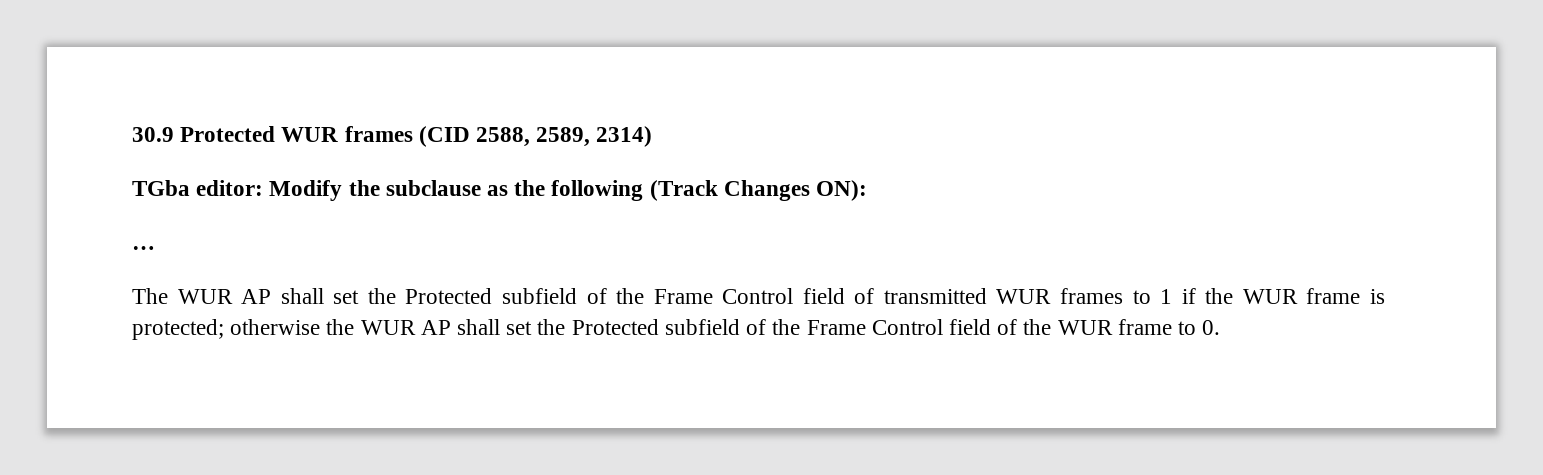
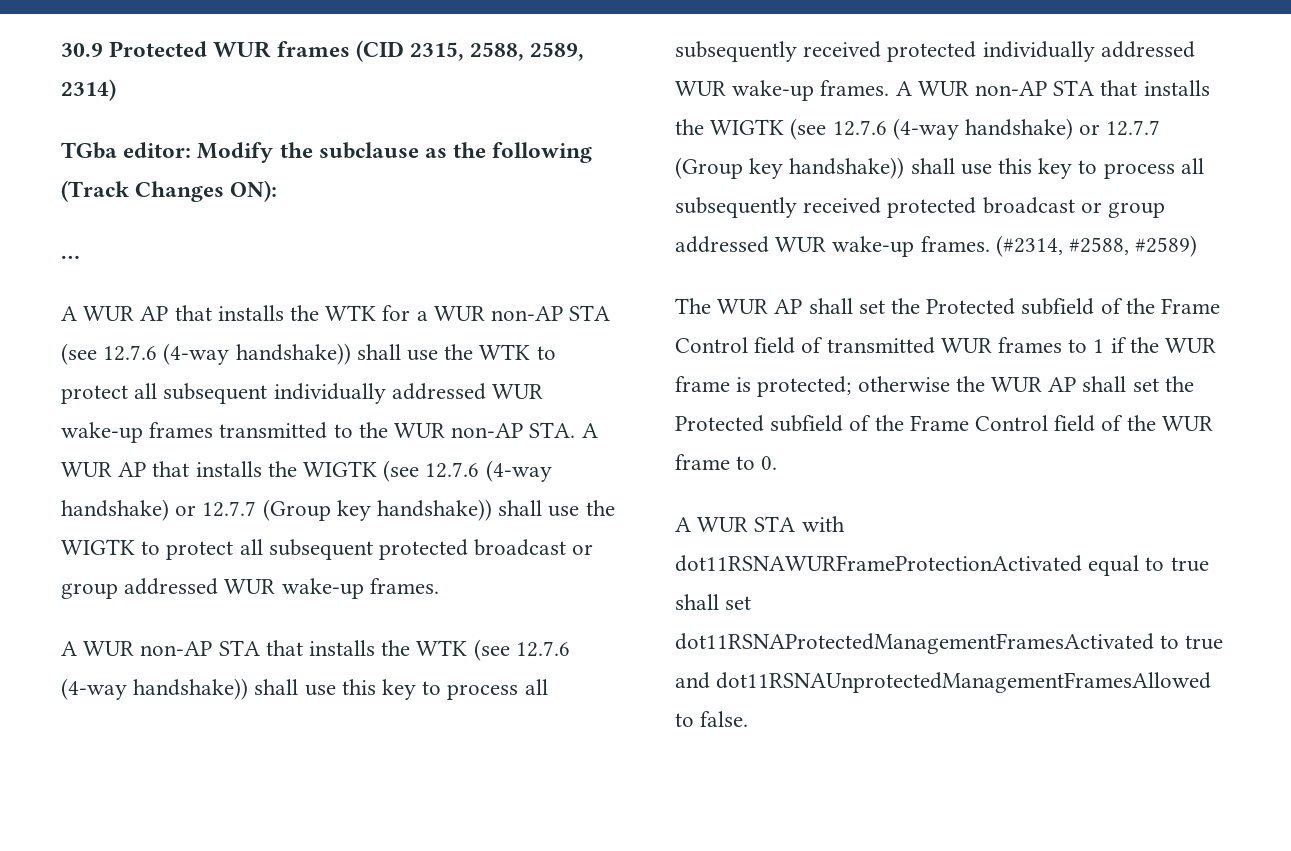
- 30.9 Protected WUR frames (CID 2588, 2589, 2314)
+ 30.9 Protected WUR frames (CID 2315, 2588, 2589, 2314)
+ A WUR AP that installs the WTK for a WUR non-AP STA (see 12.7.6 (4-way handshake)) shall use the WTK to protect all subsequent individually addressed WUR wake-up frames transmitted to the WUR non-AP STA. A WUR AP that installs the WIGTK (see 12.7.6 (4-way handshake) or 12.7.7 (Group key handshake)) shall use the WIGTK to protect all subsequent protected broadcast or group addressed WUR wake-up frames.
+ A WUR non-AP STA that installs the WTK (see 12.7.6 (4-way handshake)) shall use this key to process all subsequently received protected individually addressed WUR wake-up frames. A WUR non-AP STA that installs the WIGTK (see 12.7.6 (4-way handshake) or 12.7.7 (Group key handshake)) shall use this key to process all subsequently received protected broadcast or group addressed WUR wake-up frames. (#2314, #2588, #2589)
+ A WUR STA with dot11RSNAWURFrameProtectionActivated equal to true shall set dot11RSNAProtectedManagementFramesActivated to true and dot11RSNAUnprotectedManagementFramesAllowed to false.

